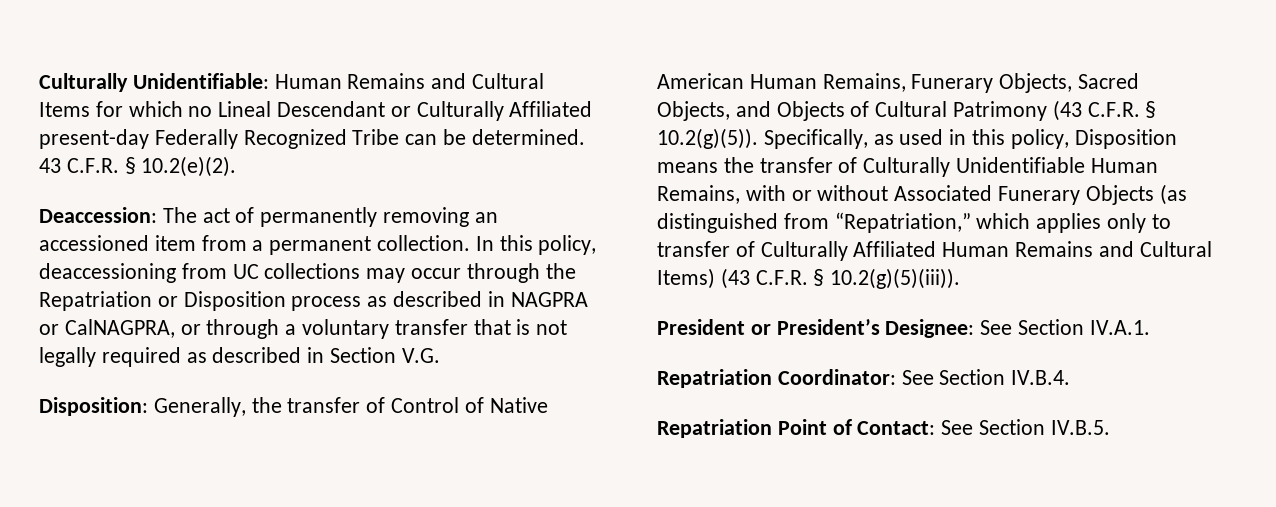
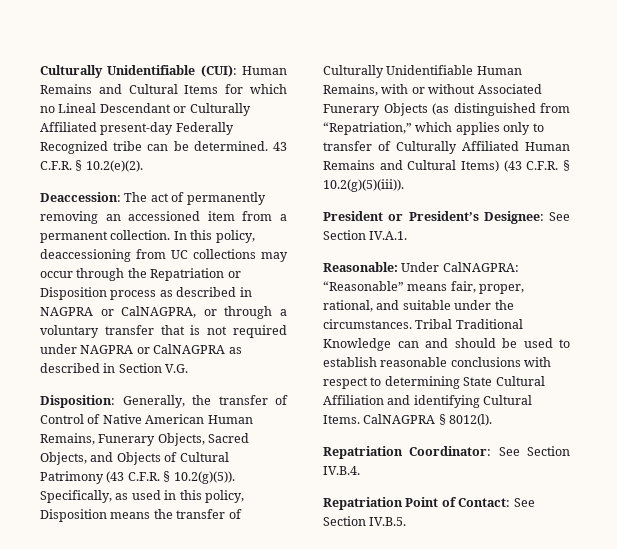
- Culturally Unidentifiable: Human Remains and Cultural Items for which no Lineal Descendant or Culturally Affiliated present-day Federally Recognized Tribe can be determined.
+ Culturally Unidentifiable (CUI): Human Remains and Cultural Items for which no Lineal Descendant or Culturally Affiliated present-day Federally Recognized tribe can be determined.
- In this policy, deaccessioning from UC collections may occur through the Repatriation or Disposition process as described in NAGPRA or CalNAGPRA, or through a voluntary transfer that is not legally required as described in Section V.G.
+ In this policy, deaccessioning from UC collections may occur through the Repatriation or Disposition process as described in NAGPRA or CalNAGPRA, or through a voluntary transfer that is not required under NAGPRA or CalNAGPRA as described in Section V.G.
+ Reasonable: Under CalNAGPRA: “Reasonable” means fair, proper, rational, and suitable under the circumstances. Tribal Traditional Knowledge can and should be used to establish reasonable conclusions with respect to determining State Cultural Affiliation and identifying Cultural Items. CalNAGPRA § 8012(l).

